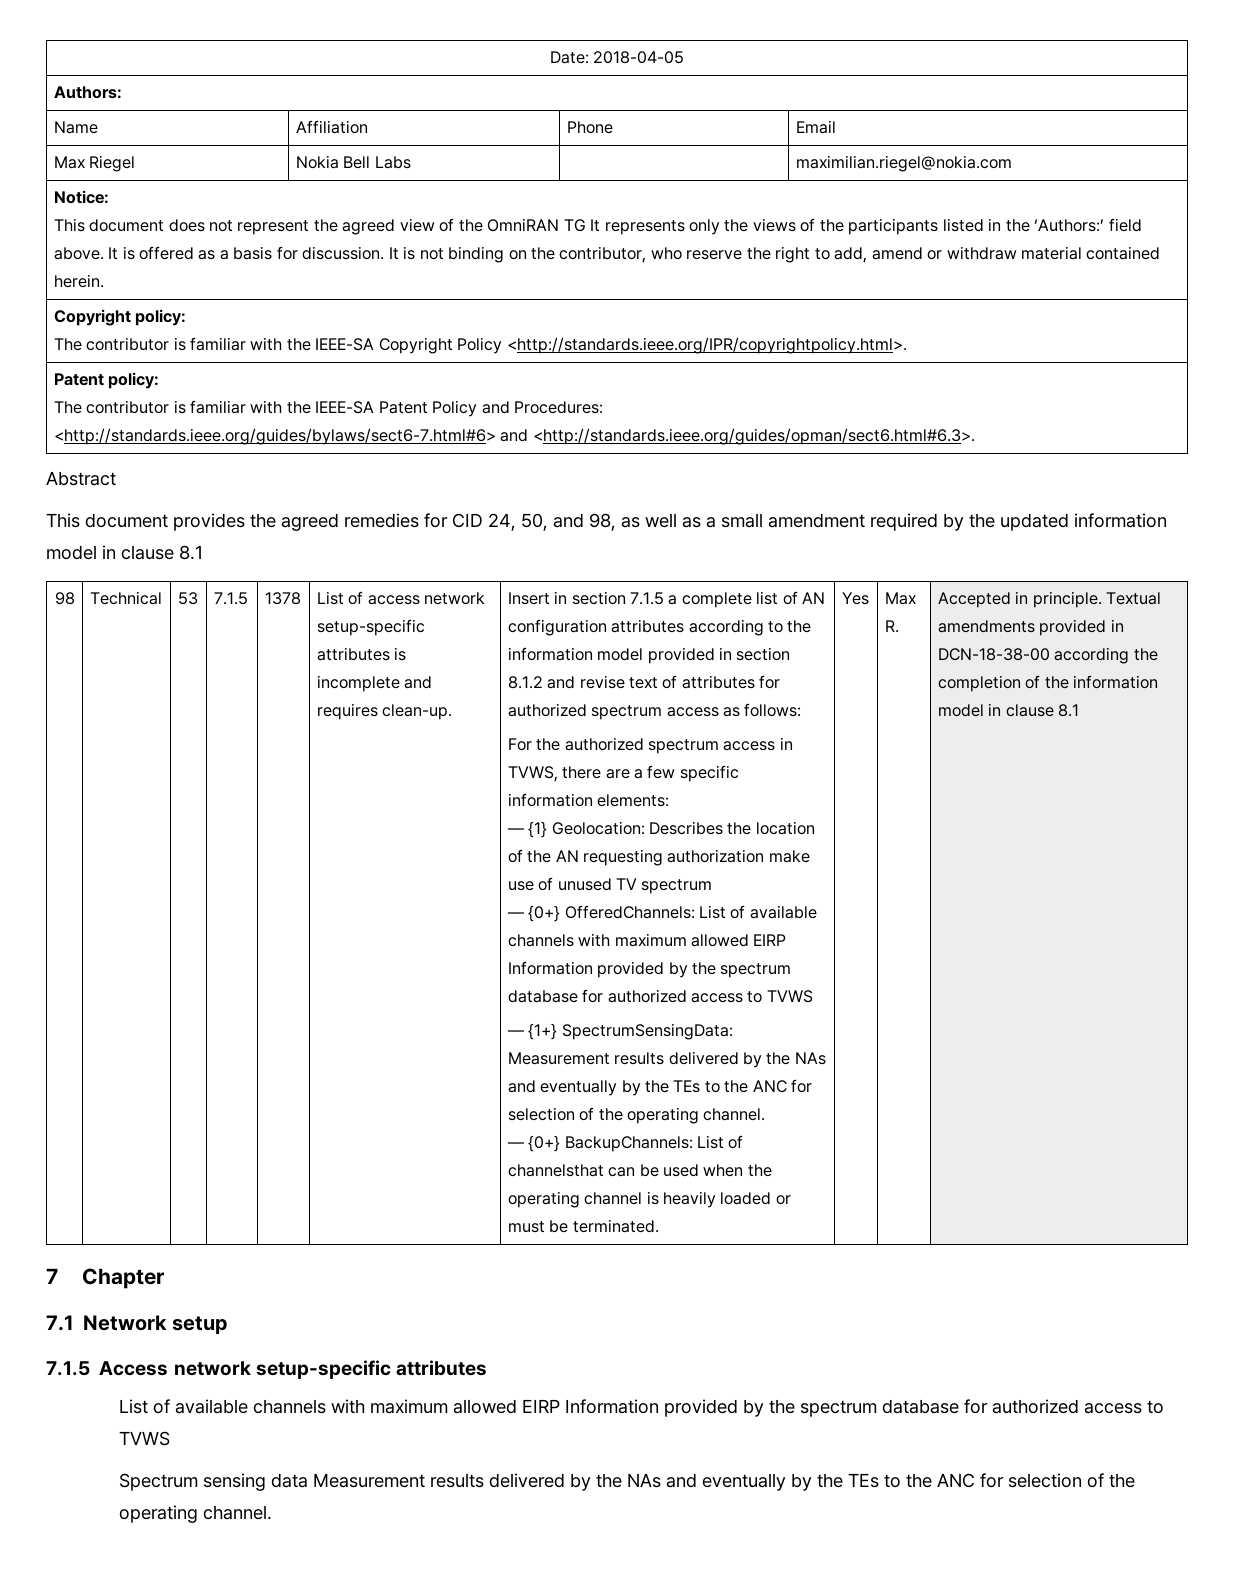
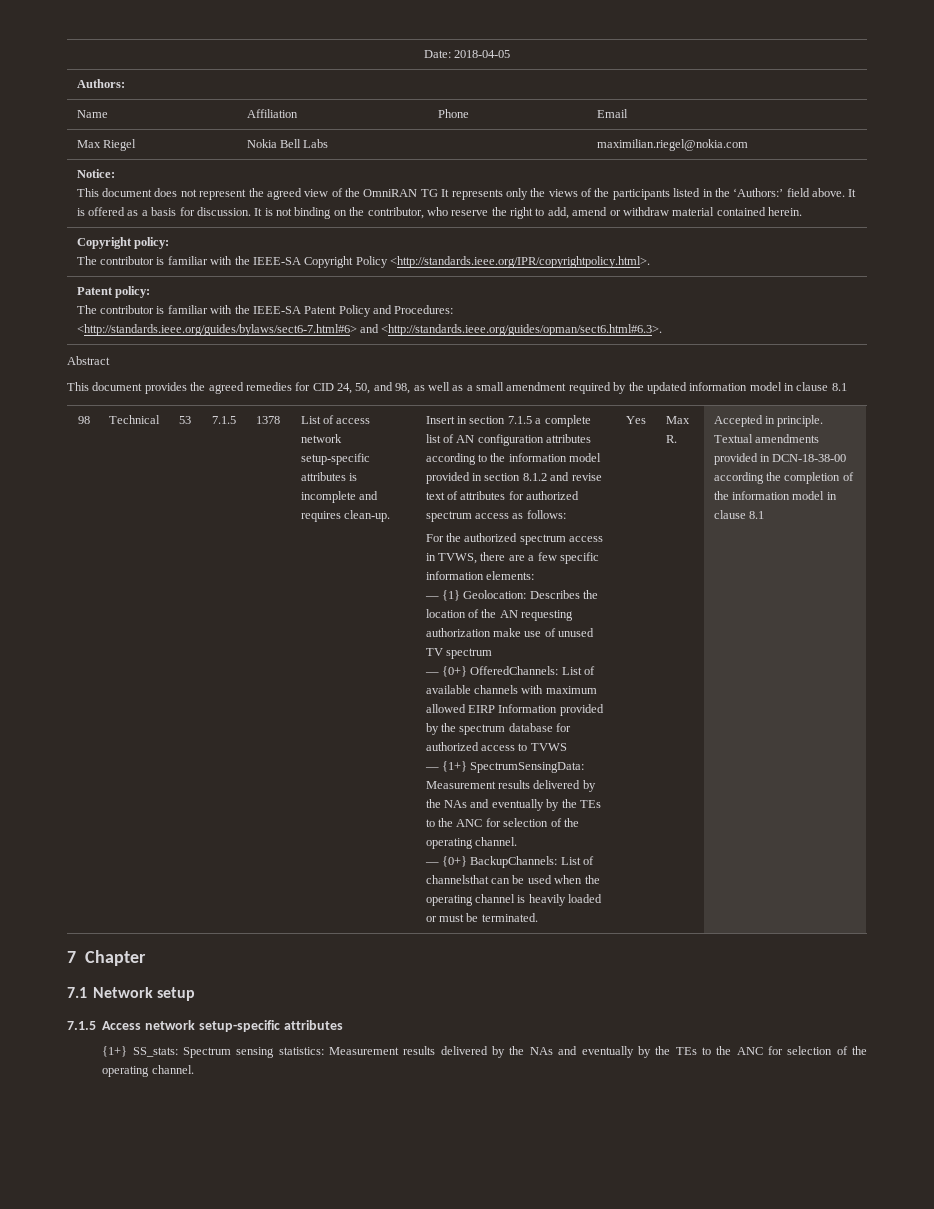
  7.1.5 Access network setup-specific attributes
- List of available channels with maximum allowed EIRP Information provided by the spectrum database for authorized access to TVWS
- Spectrum sensing data Measurement results delivered by the NAs and eventually by the TEs to the ANC for selection of the operating channel.
+ {1+} SS_stats: Spectrum sensing statistics: Measurement results delivered by the NAs and eventually by the TEs to the ANC for selection of the operating channel.

